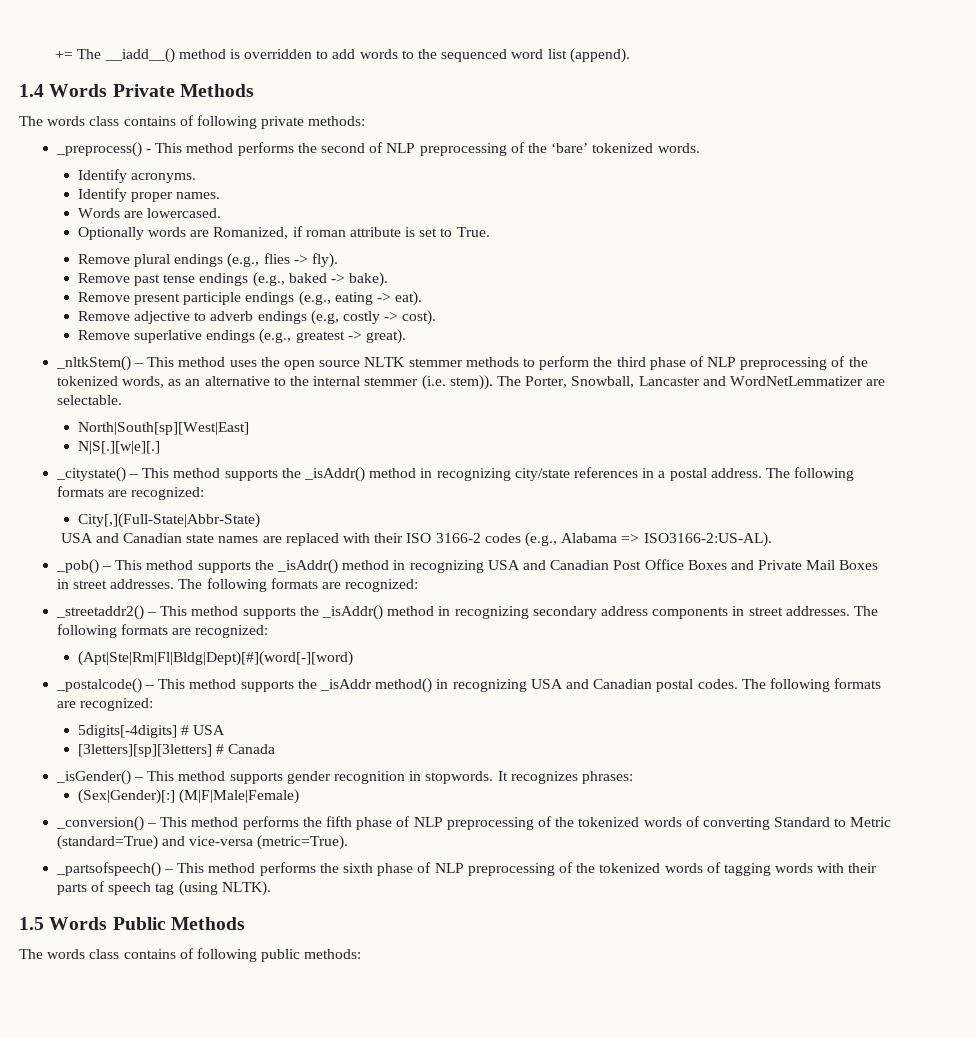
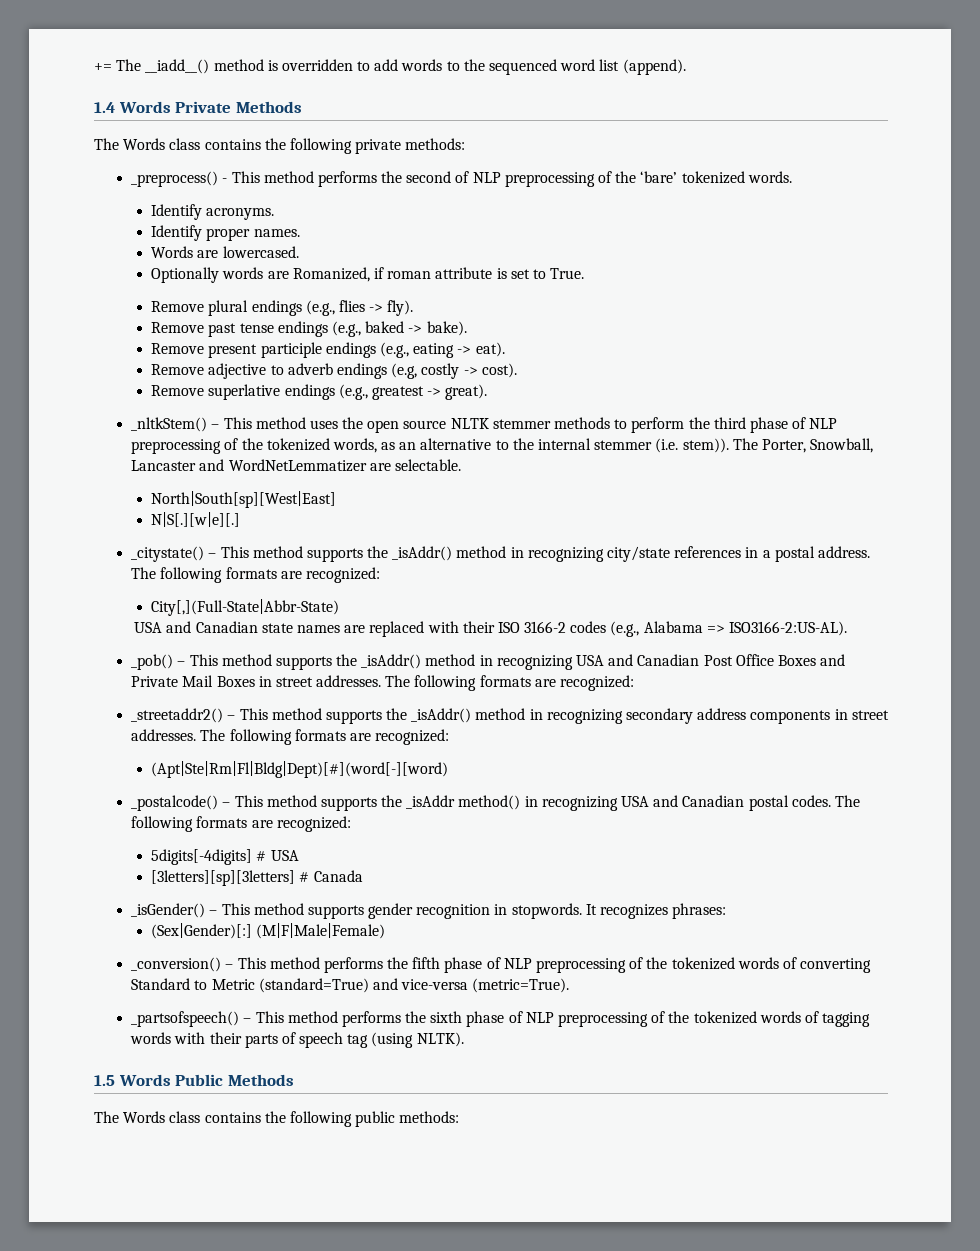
- The words class contains of following private methods:
+ The Words class contains the following private methods:
- The words class contains of following public methods:
+ The Words class contains the following public methods:

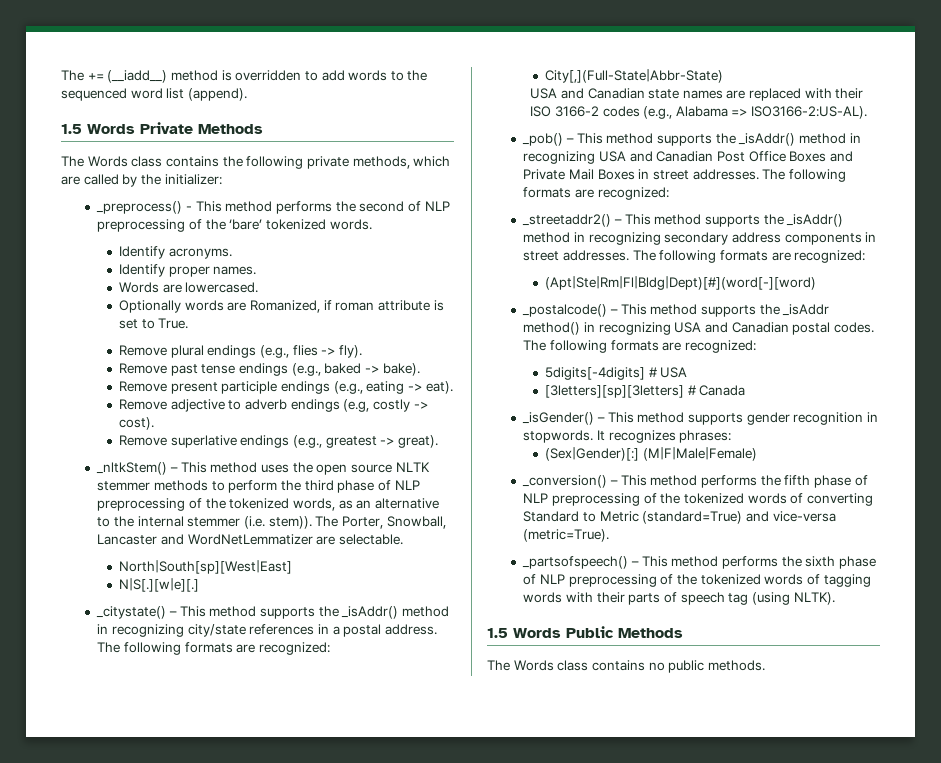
- += The __iadd__() method is overridden to add words to the sequenced word list (append).
+ The += (__iadd__) method is overridden to add words to the sequenced word list (append).
- 1.4 Words Private Methods
+ 1.5 Words Private Methods
- The Words class contains the following private methods:
+ The Words class contains the following private methods, which are called by the initializer:
- The Words class contains the following public methods:
+ The Words class contains no public methods.

